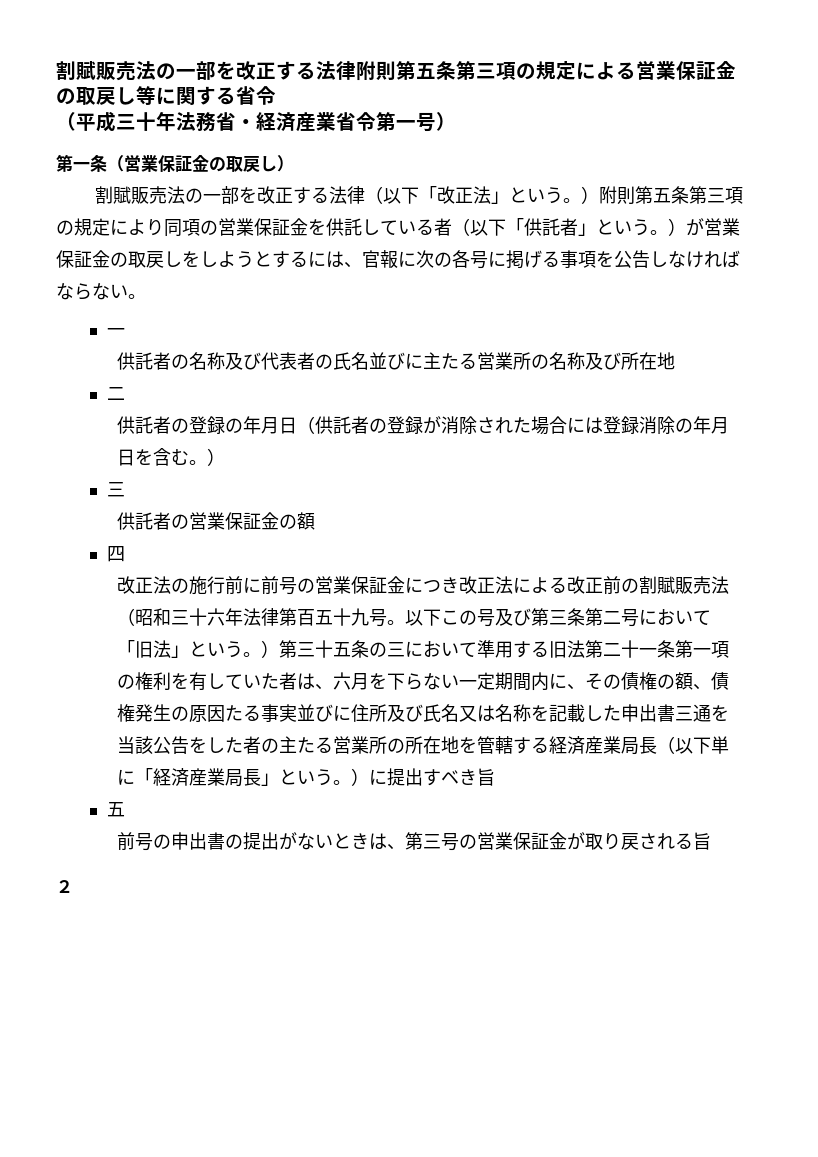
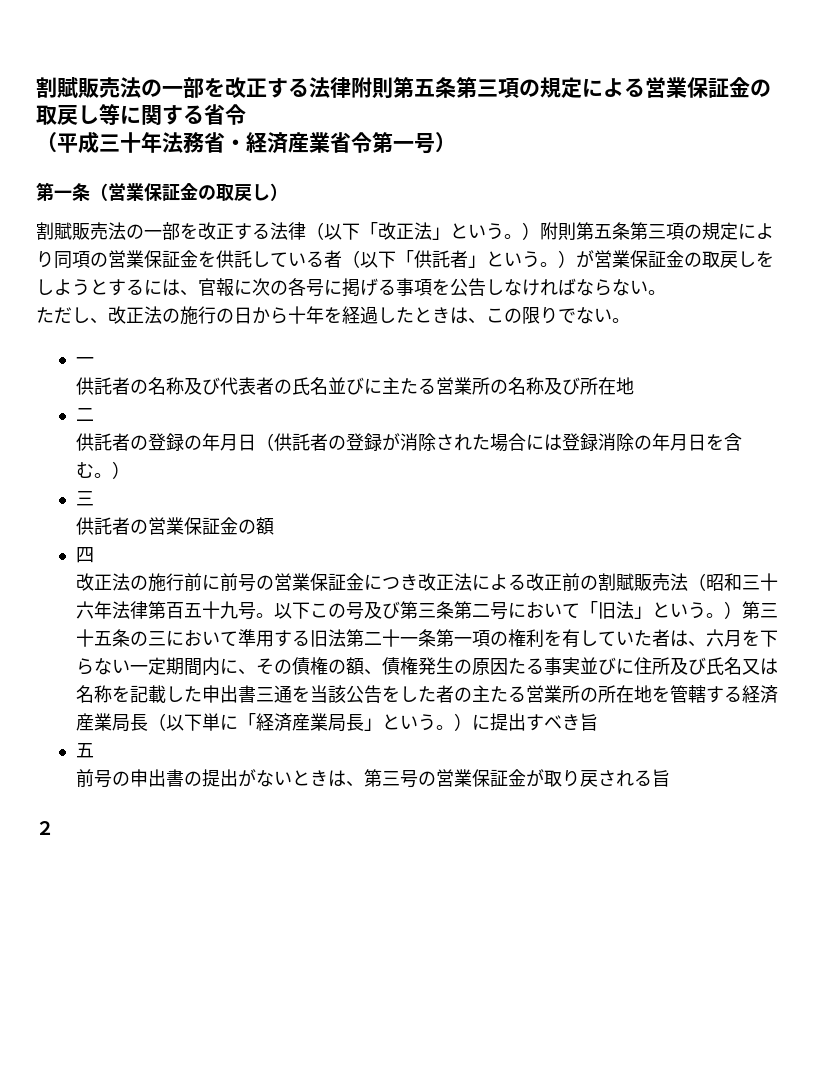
+ ただし、改正法の施行の日から十年を経過したときは、この限りでない。

